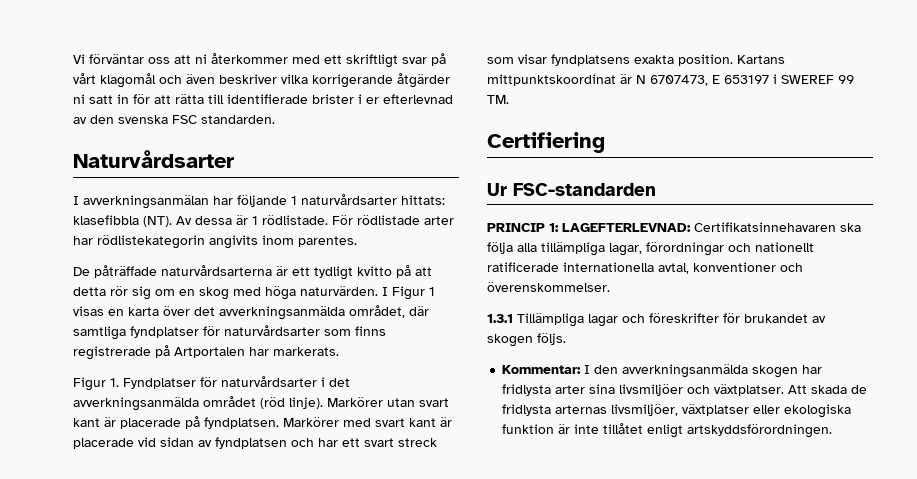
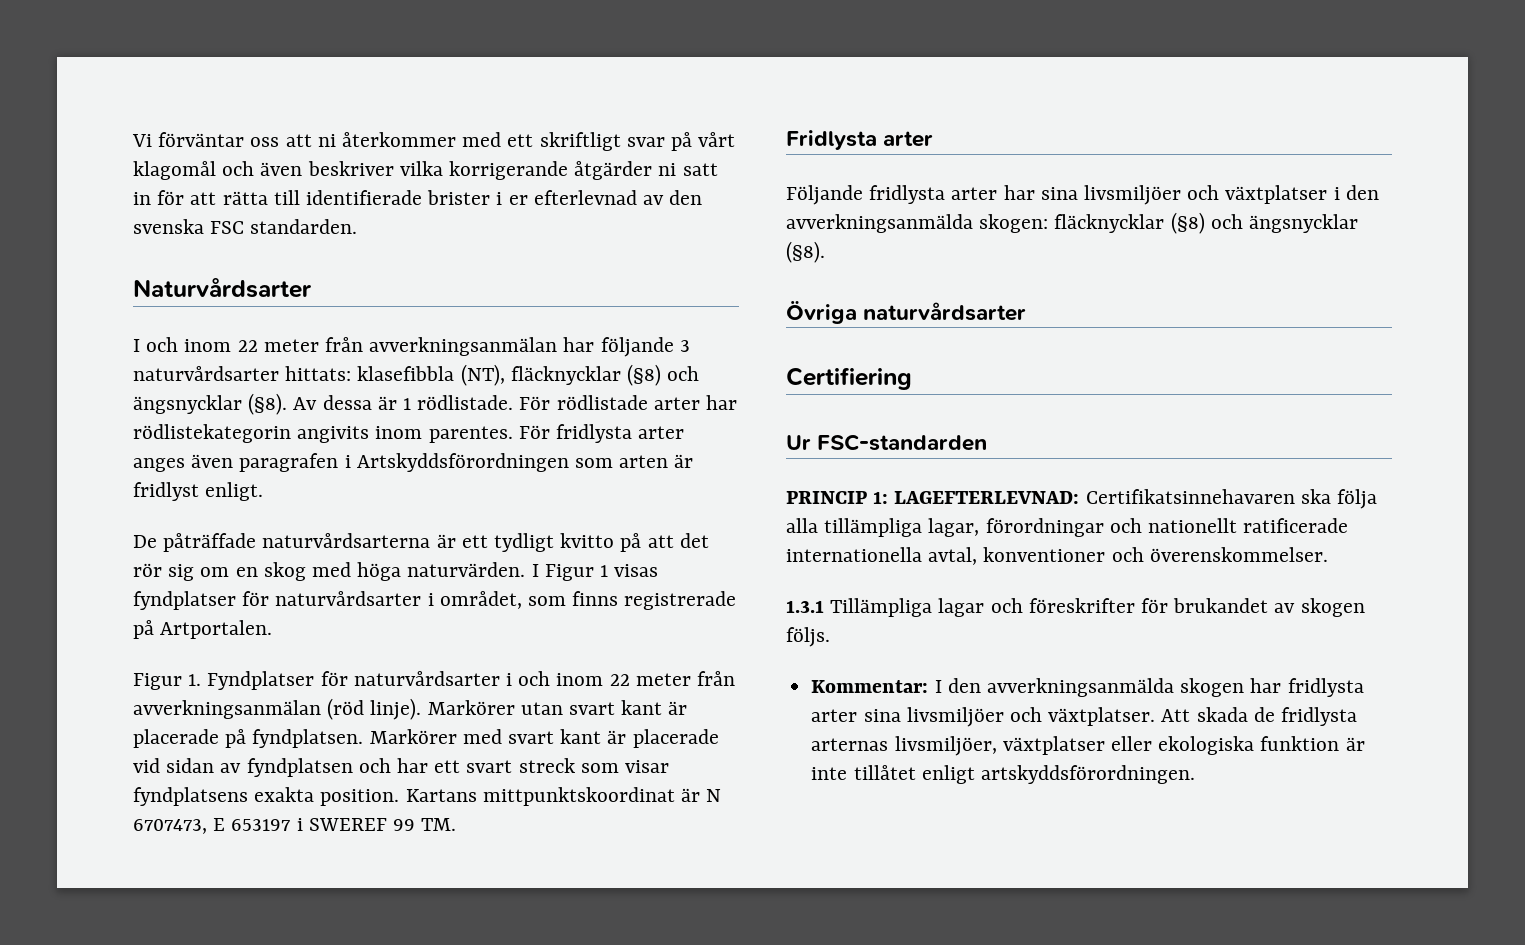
- I avverkningsanmälan har följande 1 naturvårdsarter hittats: klasefibbla (NT). Av dessa är 1 rödlistade.
+ I och inom 22 meter från avverkningsanmälan har följande 3 naturvårdsarter hittats: klasefibbla (NT), fläcknycklar (§8) och ängsnycklar (§8). Av dessa är 1 rödlistade.
+ För fridlysta arter anges även paragrafen i Artskyddsförordningen som arten är fridlyst enligt.
- De påträffade naturvårdsarterna är ett tydligt kvitto på att detta rör sig om en skog med höga naturvärden.
+ De påträffade naturvårdsarterna är ett tydligt kvitto på att det rör sig om en skog med höga naturvärden.
- I Figur 1 visas en karta över det avverkningsanmälda området, där samtliga fyndplatser för naturvårdsarter som finns registrerade på Artportalen har markerats.
+ I Figur 1 visas fyndplatser för naturvårdsarter i området, som finns registrerade på Artportalen.
- Figur 1. Fyndplatser för naturvårdsarter i det avverkningsanmälda området (röd linje).
+ Figur 1. Fyndplatser för naturvårdsarter i och inom 22 meter från avverkningsanmälan (röd linje).
+ Fridlysta arter
+ Följande fridlysta arter har sina livsmiljöer och växtplatser i den avverkningsanmälda skogen: fläcknycklar (§8) och ängsnycklar (§8).
+ Övriga naturvårdsarter

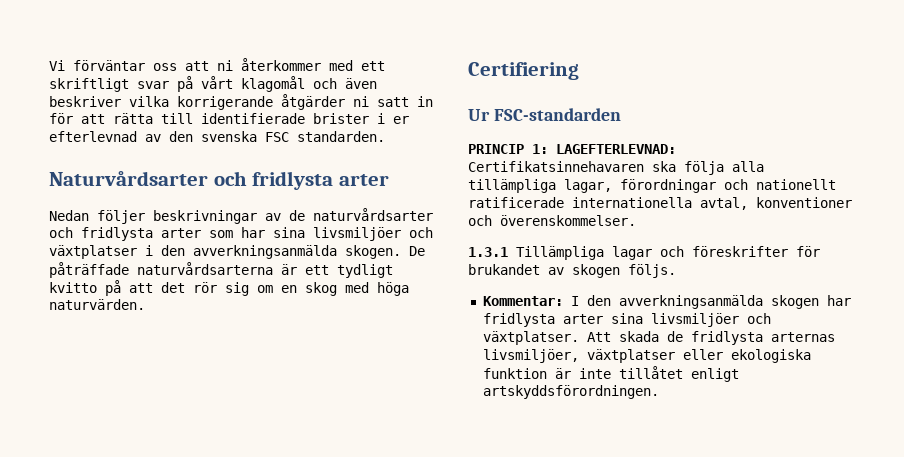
- Naturvårdsarter
- I och inom 22 meter från avverkningsanmälan har följande 3 naturvårdsarter hittats: klasefibbla (NT), fläcknycklar (§8) och ängsnycklar (§8). Av dessa är 1 rödlistade. För rödlistade arter har rödlistekategorin angivits inom parentes. För fridlysta arter anges även paragrafen i Artskyddsförordningen som arten är fridlyst enligt.
- De påträffade naturvårdsarterna är ett tydligt kvitto på att det rör sig om en skog med höga naturvärden. I Figur 1 visas fyndplatser för naturvårdsarter i området, som finns registrerade på Artportalen.
- Figur 1. Fyndplatser för naturvårdsarter i och inom 22 meter från avverkningsanmälan (röd linje). Markörer utan svart kant är placerade på fyndplatsen. Markörer med svart kant är placerade vid sidan av fyndplatsen och har ett svart streck som visar fyndplatsens exakta position. Kartans mittpunktskoordinat är N 6707473, E 653197 i SWEREF 99 TM.
- Fridlysta arter
- Följande fridlysta arter har sina livsmiljöer och växtplatser i den avverkningsanmälda skogen: fläcknycklar (§8) och ängsnycklar (§8).
- Övriga naturvårdsarter
+ Naturvårdsarter och fridlysta arter
+ Nedan följer beskrivningar av de naturvårdsarter och fridlysta arter som har sina livsmiljöer och växtplatser i den avverkningsanmälda skogen. De påträffade naturvårdsarterna är ett tydligt kvitto på att det rör sig om en skog med höga naturvärden.

